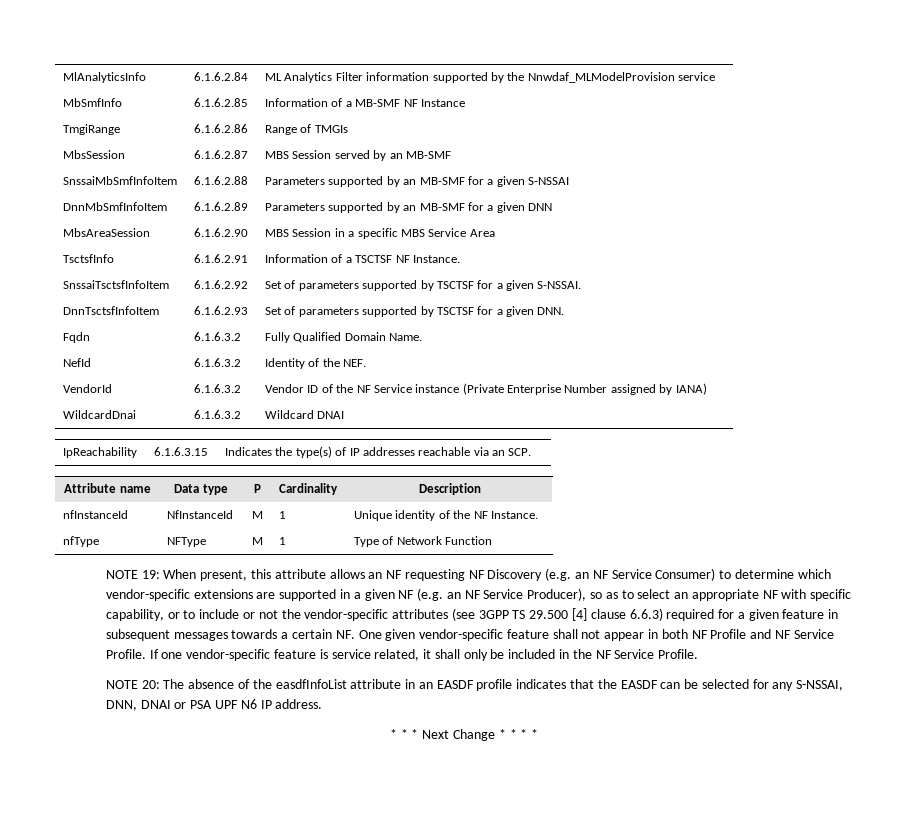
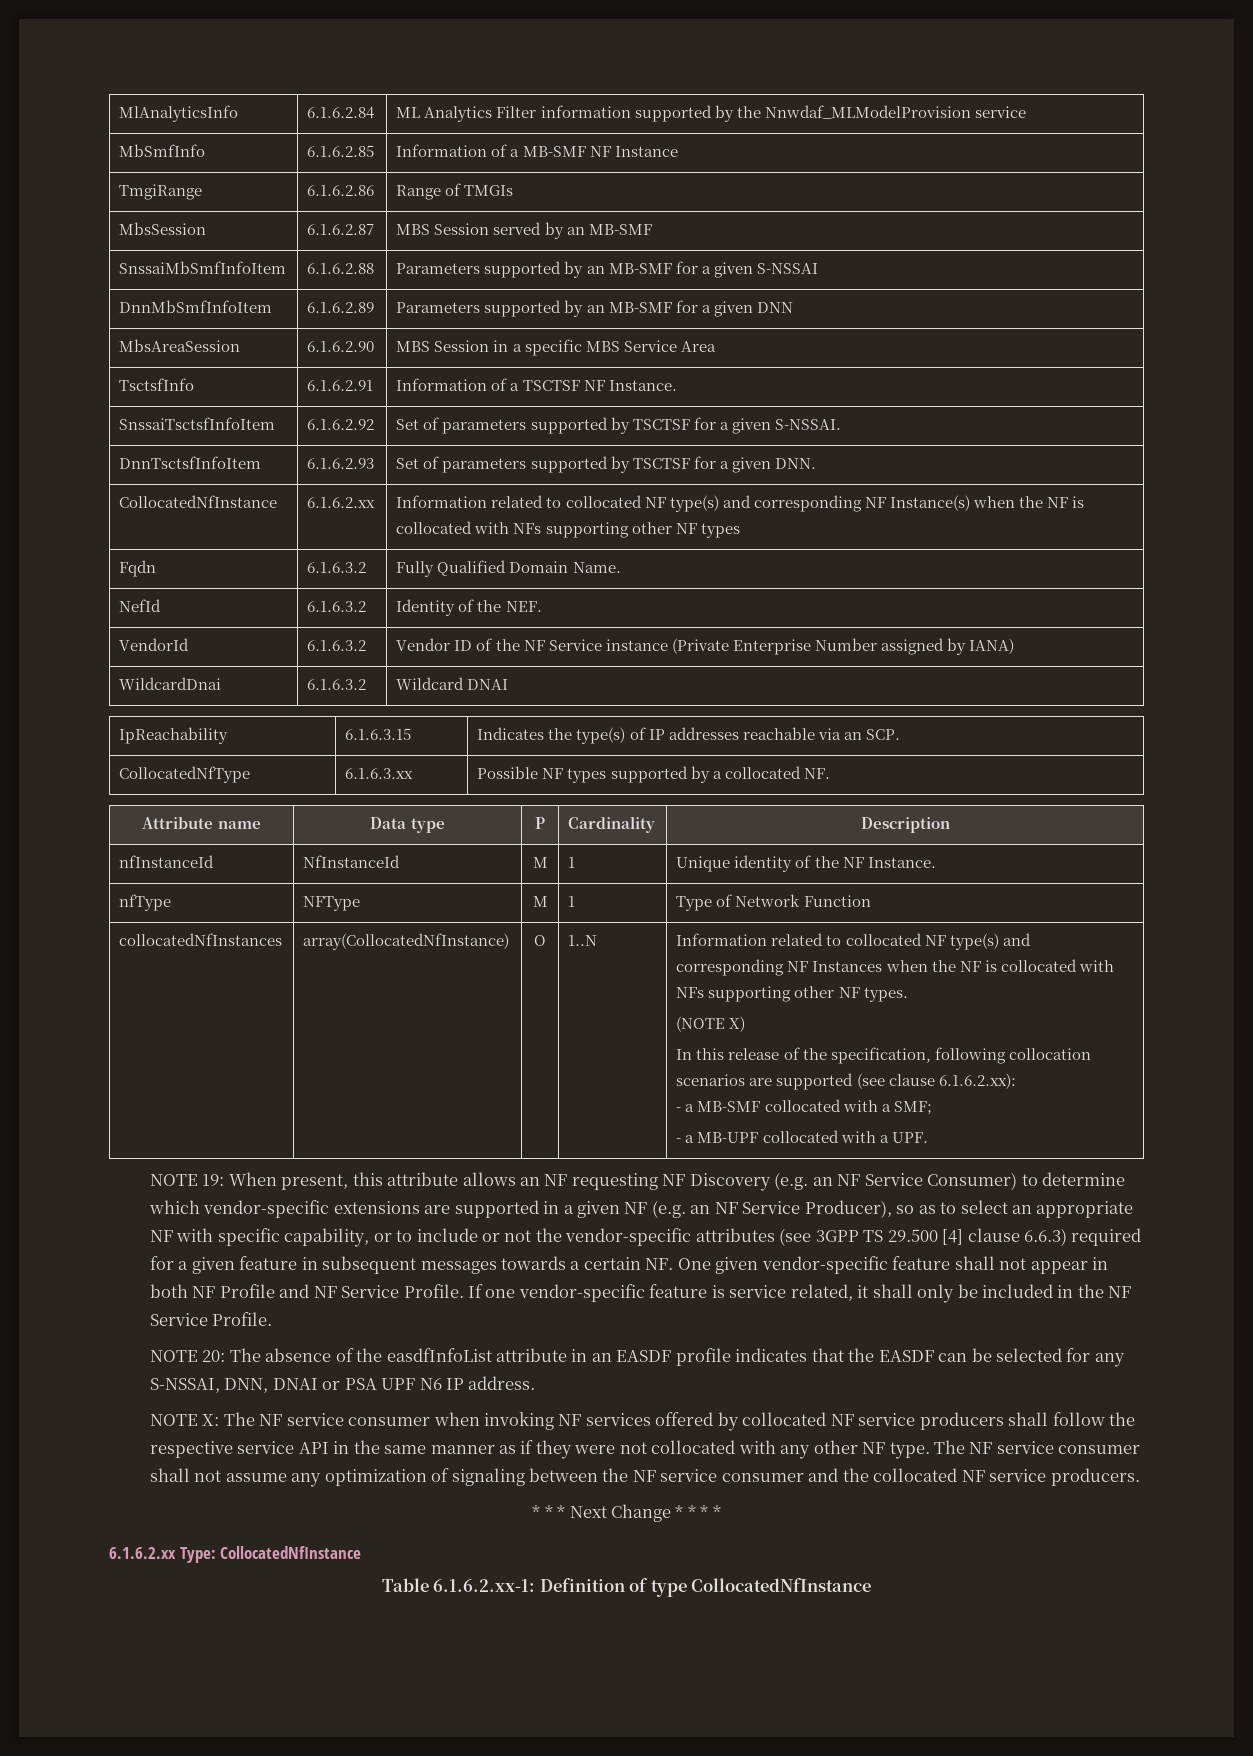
+ CollocatedNfInstance | 6.1.6.2.xx | Information related to collocated NF type(s) and corresponding NF Instance(s) when the NF is collocated with NFs supporting other NF types
+ CollocatedNfType | 6.1.6.3.xx | Possible NF types supported by a collocated NF.
+ collocatedNfInstances | array(CollocatedNfInstance) | O | 1..N | Information related to collocated NF type(s) and corresponding NF Instances when the NF is collocated with NFs supporting other NF types.
+ (NOTE X)
+ In this release of the specification, following collocation scenarios are supported (see clause 6.1.6.2.xx):
+ - a MB-SMF collocated with a SMF;
+ - a MB-UPF collocated with a UPF.
+ NOTE X: The NF service consumer when invoking NF services offered by collocated NF service producers shall follow the respective service API in the same manner as if they were not collocated with any other NF type. The NF service consumer shall not assume any optimization of signaling between the NF service consumer and the collocated NF service producers.
+ 6.1.6.2.xx Type: CollocatedNfInstance
+ Table 6.1.6.2.xx-1: Definition of type CollocatedNfInstance

